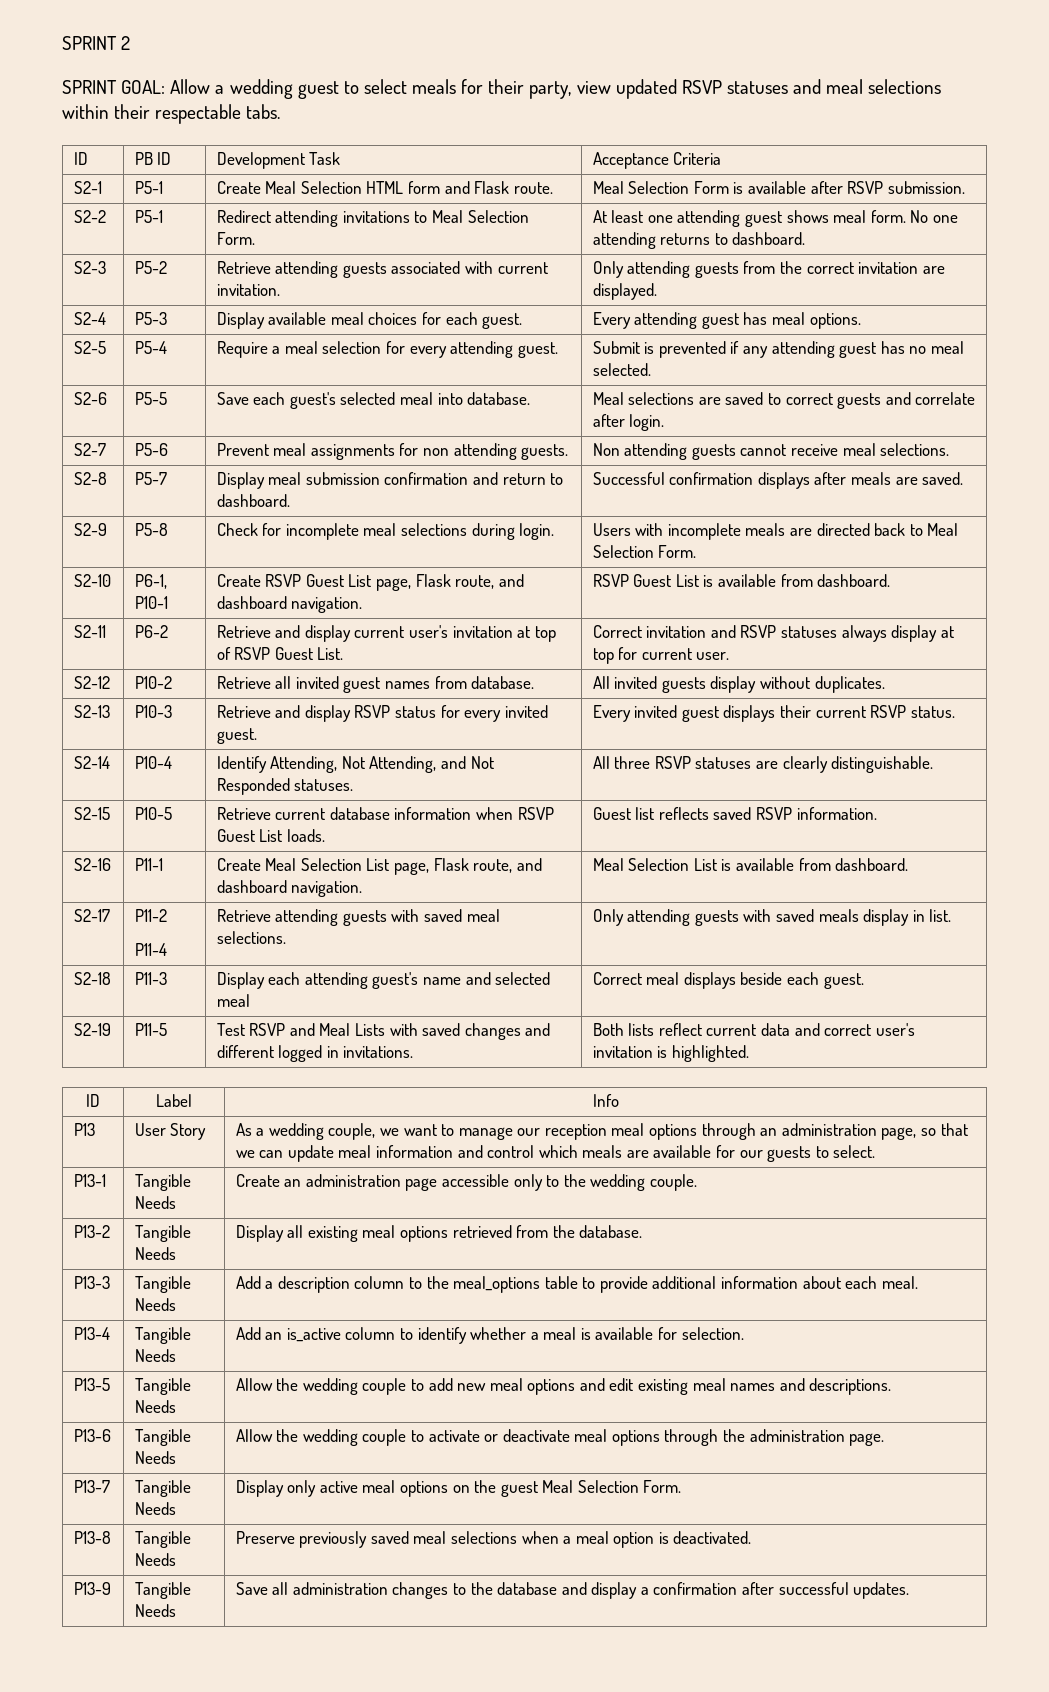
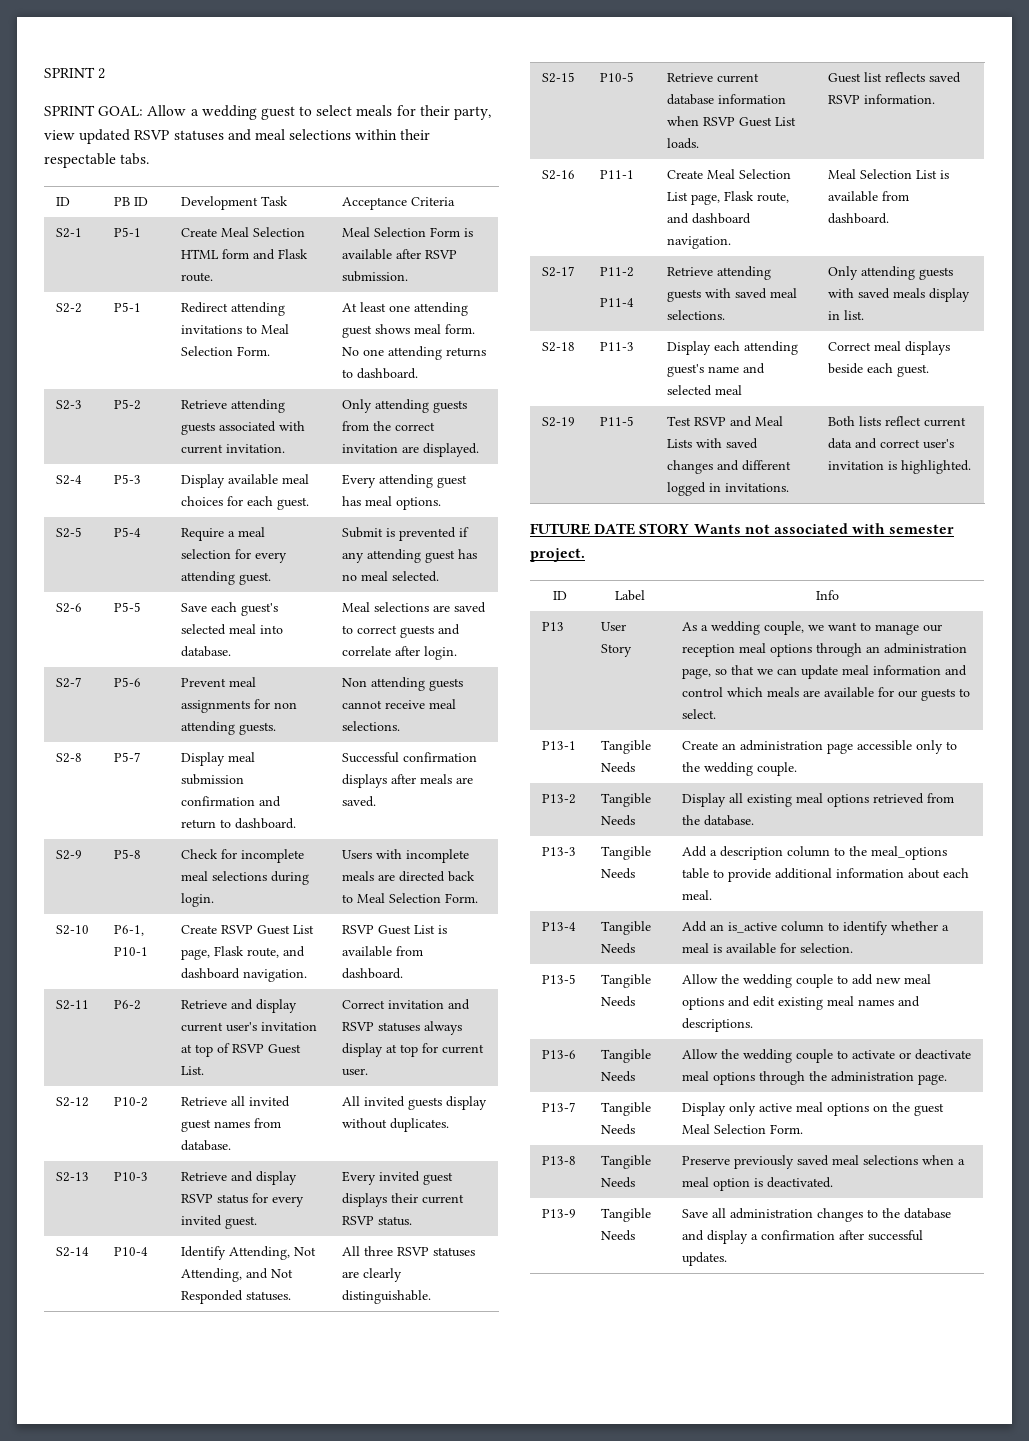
+ FUTURE DATE STORY Wants not associated with semester project.

